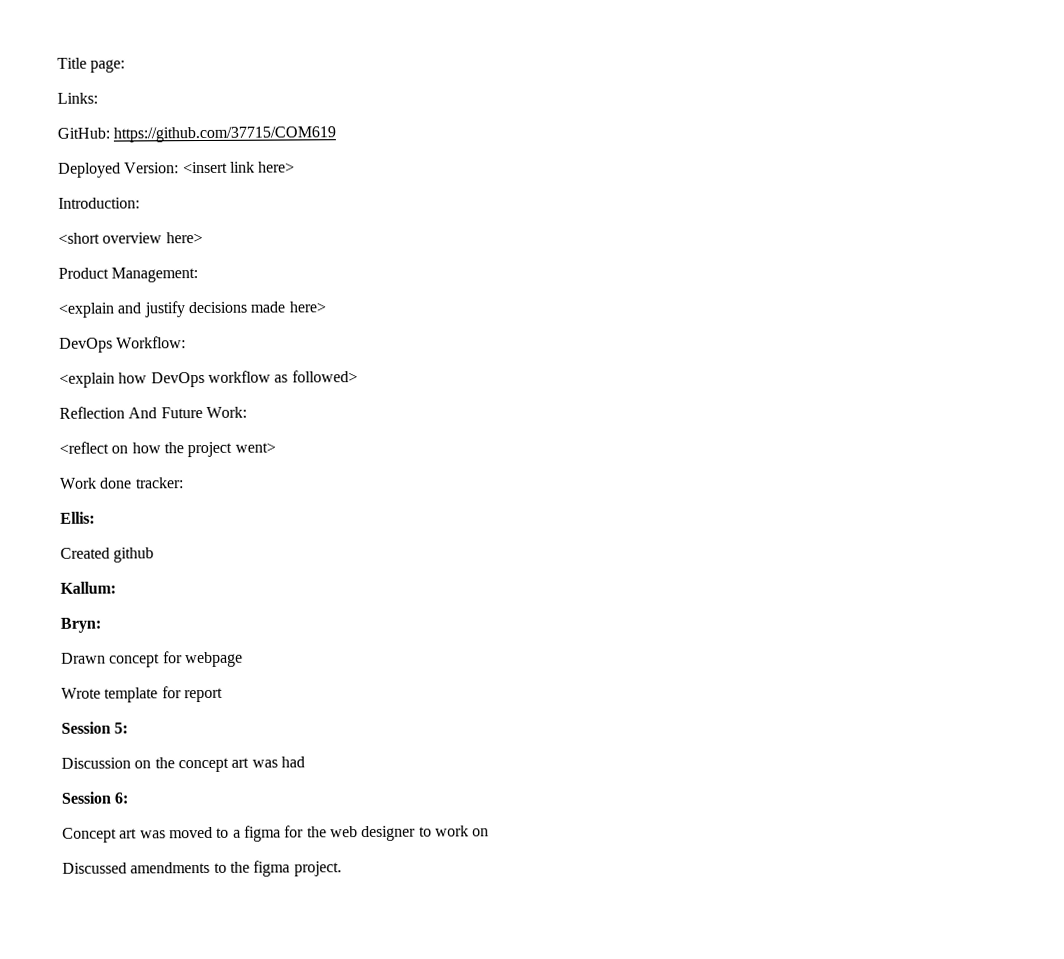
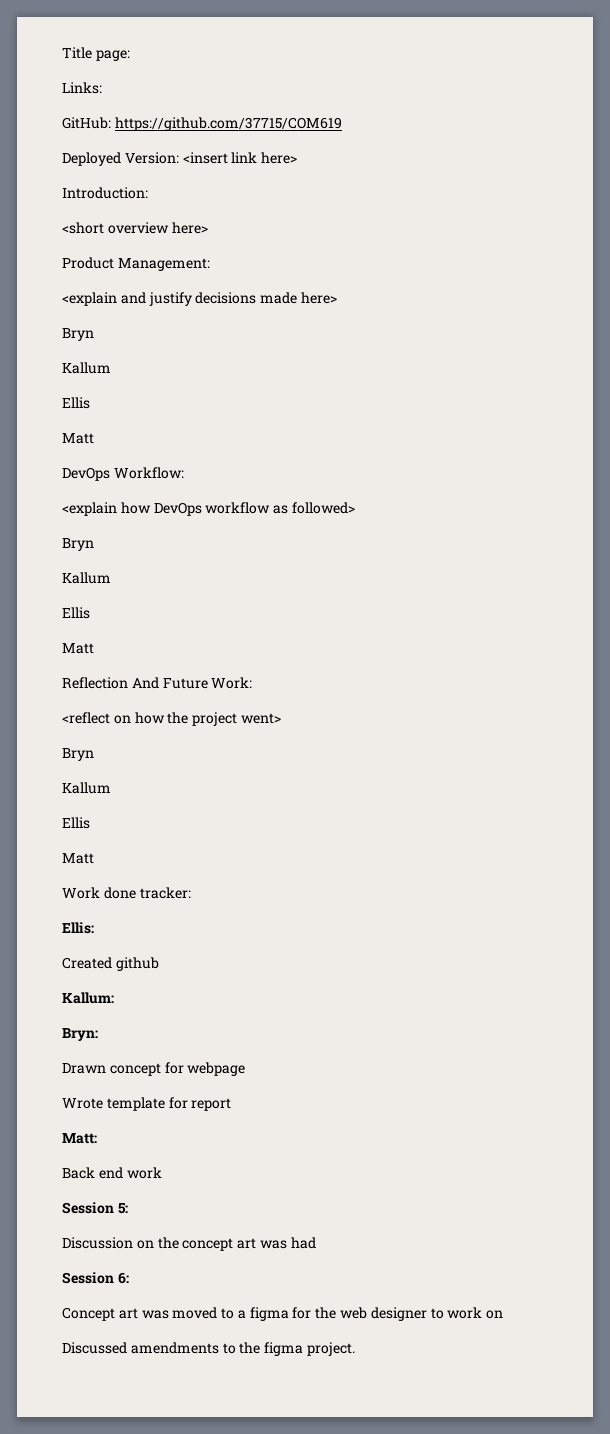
  <explain and justify decisions made here>
+ Bryn
+ Kallum
+ Ellis
+ Matt
  <explain how DevOps workflow as followed>
+ Bryn
+ Kallum
+ Ellis
+ Matt
  <reflect on how the project went>
+ Bryn
+ Kallum
+ Ellis
+ Matt
+ Matt:
+ Back end work

